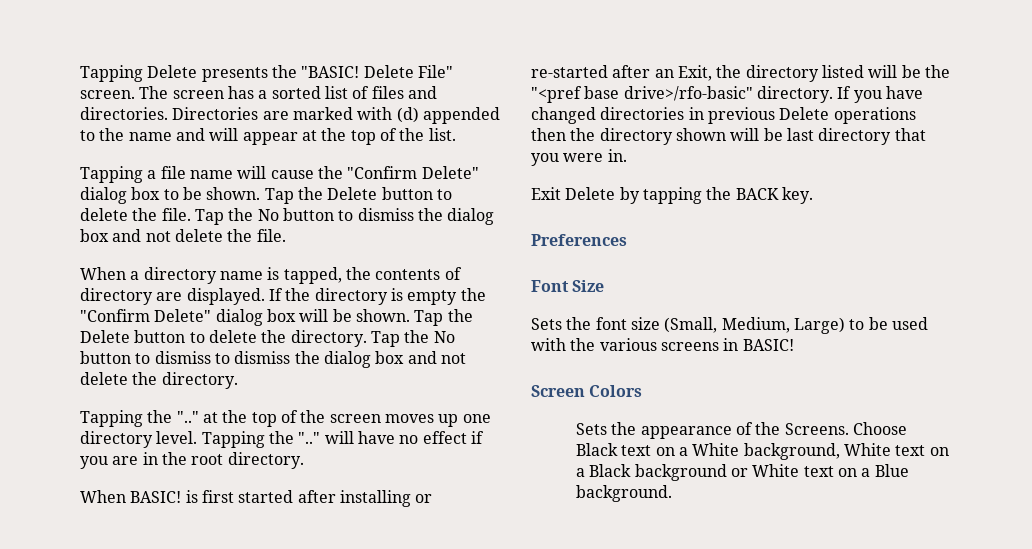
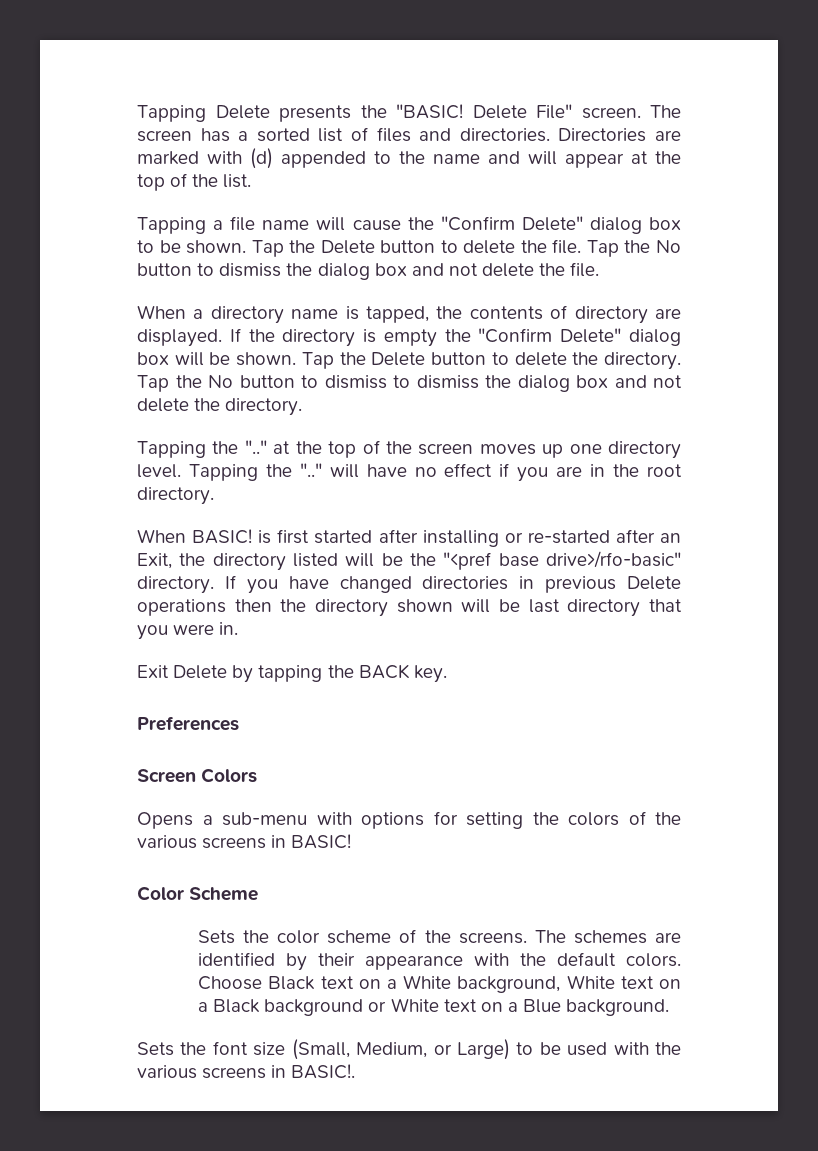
- Font Size
- Sets the font size (Small, Medium, Large) to be used with the various screens in BASIC!
+ Screen Colors
+ Opens a sub-menu with options for setting the colors of the various screens in BASIC!
- Screen Colors
- Sets the appearance of the Screens.
+ Color Scheme
+ Sets the color scheme of the screens. The schemes are identified by their appearance with the default colors.
+ Sets the font size (Small, Medium, or Large) to be used with the various screens in BASIC!.

